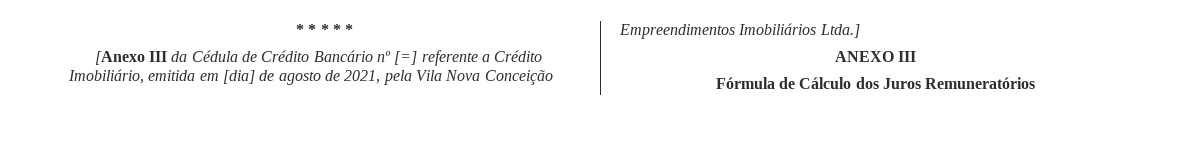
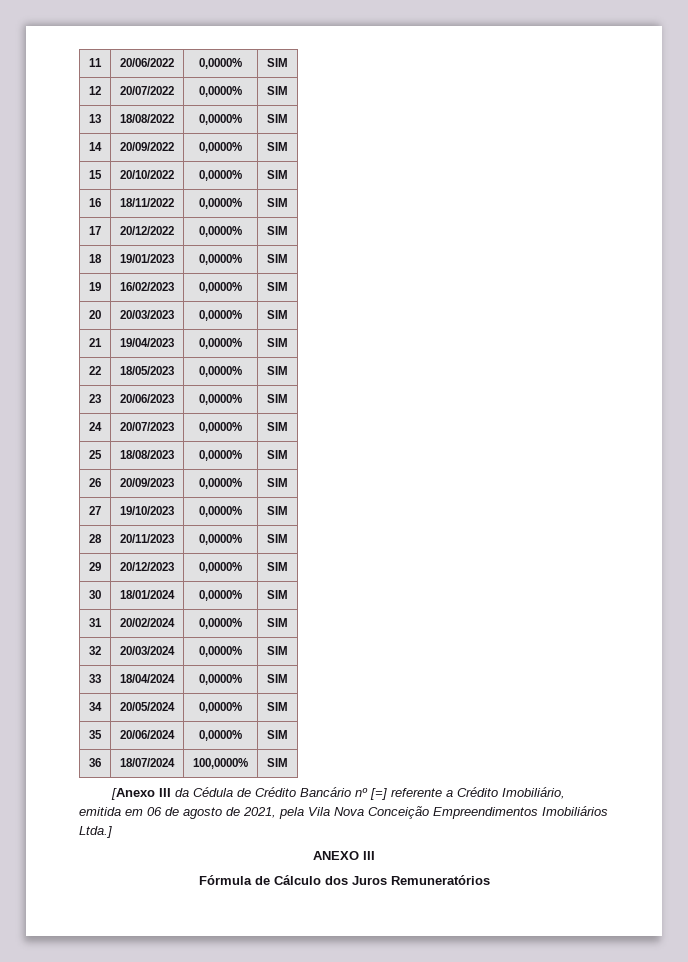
- * * * * *
+ 11 | 20/06/2022 | 0,0000% | SIM
+ 12 | 20/07/2022 | 0,0000% | SIM
+ 13 | 18/08/2022 | 0,0000% | SIM
+ 14 | 20/09/2022 | 0,0000% | SIM
+ 15 | 20/10/2022 | 0,0000% | SIM
+ 16 | 18/11/2022 | 0,0000% | SIM
+ 17 | 20/12/2022 | 0,0000% | SIM
+ 18 | 19/01/2023 | 0,0000% | SIM
+ 19 | 16/02/2023 | 0,0000% | SIM
+ 20 | 20/03/2023 | 0,0000% | SIM
+ 21 | 19/04/2023 | 0,0000% | SIM
+ 22 | 18/05/2023 | 0,0000% | SIM
+ 23 | 20/06/2023 | 0,0000% | SIM
+ 24 | 20/07/2023 | 0,0000% | SIM
+ 25 | 18/08/2023 | 0,0000% | SIM
+ 26 | 20/09/2023 | 0,0000% | SIM
+ 27 | 19/10/2023 | 0,0000% | SIM
+ 28 | 20/11/2023 | 0,0000% | SIM
+ 29 | 20/12/2023 | 0,0000% | SIM
+ 30 | 18/01/2024 | 0,0000% | SIM
+ 31 | 20/02/2024 | 0,0000% | SIM
+ 32 | 20/03/2024 | 0,0000% | SIM
+ 33 | 18/04/2024 | 0,0000% | SIM
+ 34 | 20/05/2024 | 0,0000% | SIM
+ 35 | 20/06/2024 | 0,0000% | SIM
+ 36 | 18/07/2024 | 100,0000% | SIM
- [Anexo III da Cédula de Crédito Bancário nº [=] referente a Crédito Imobiliário, emitida em [dia] de agosto de 2021, pela Vila Nova Conceição Empreendimentos Imobiliários Ltda.]
+ [Anexo III da Cédula de Crédito Bancário nº [=] referente a Crédito Imobiliário, emitida em 06 de agosto de 2021, pela Vila Nova Conceição Empreendimentos Imobiliários Ltda.]

